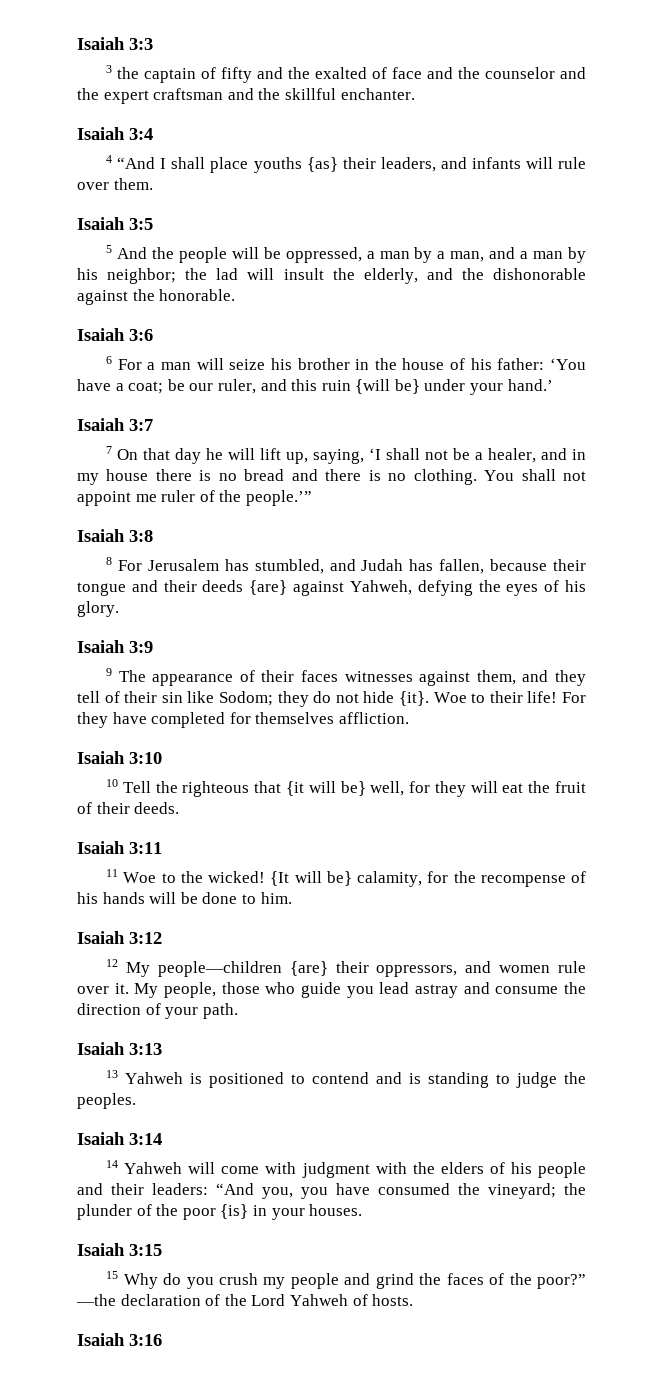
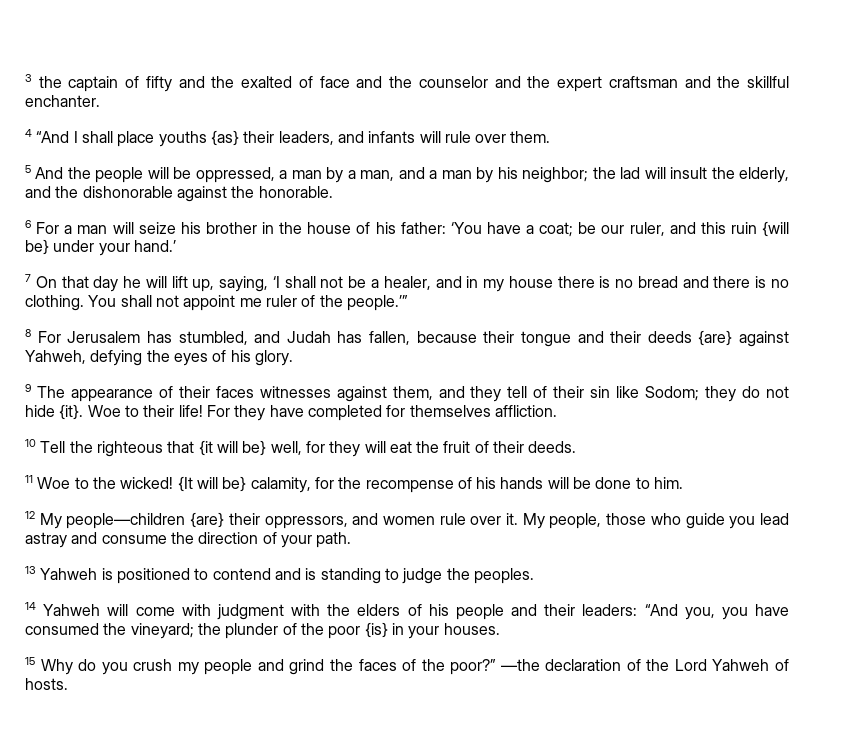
- Isaiah 3:3
- Isaiah 3:4
- Isaiah 3:5
- Isaiah 3:6
- Isaiah 3:7
- Isaiah 3:8
- Isaiah 3:9
- Isaiah 3:10
- Isaiah 3:11
- Isaiah 3:12
- Isaiah 3:13
- Isaiah 3:14
- Isaiah 3:15
- Isaiah 3:16

